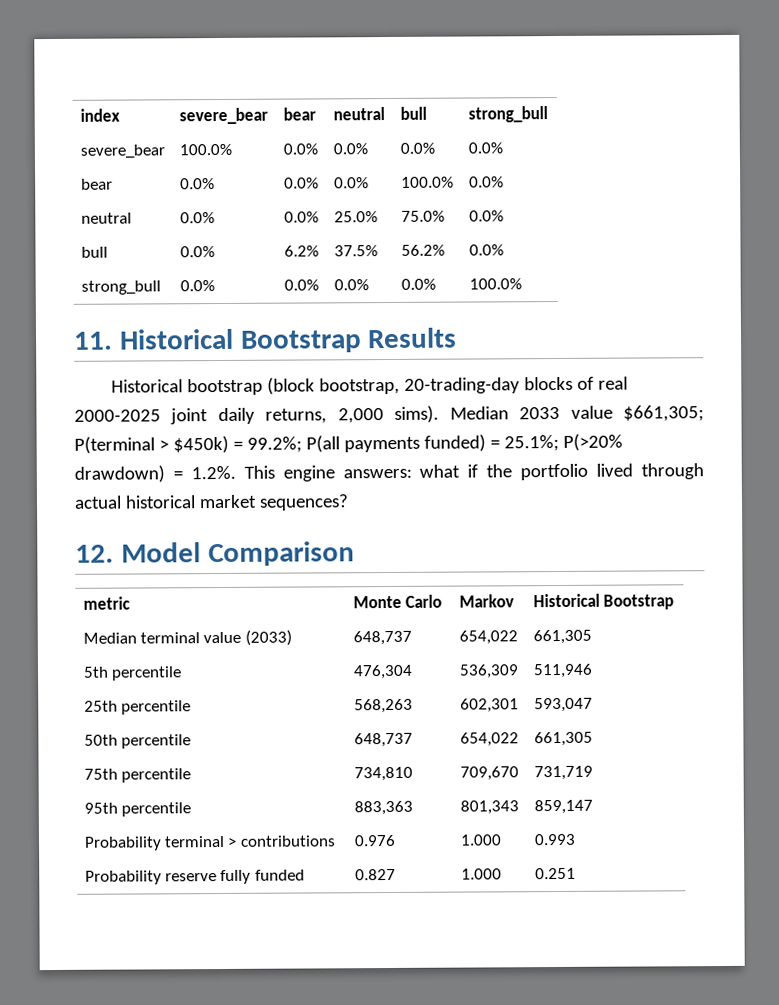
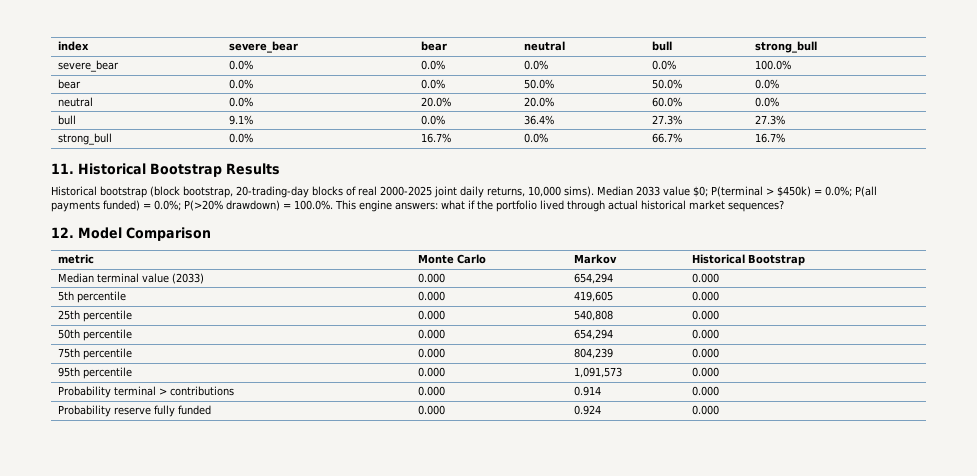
- severe_bear | 100.0% | 0.0% | 0.0% | 0.0% | 0.0%
- bear | 0.0% | 0.0% | 0.0% | 100.0% | 0.0%
- neutral | 0.0% | 0.0% | 25.0% | 75.0% | 0.0%
- bull | 0.0% | 6.2% | 37.5% | 56.2% | 0.0%
- strong_bull | 0.0% | 0.0% | 0.0% | 0.0% | 100.0%
+ severe_bear | 0.0% | 0.0% | 0.0% | 0.0% | 100.0%
+ bear | 0.0% | 0.0% | 50.0% | 50.0% | 0.0%
+ neutral | 0.0% | 20.0% | 20.0% | 60.0% | 0.0%
+ bull | 9.1% | 0.0% | 36.4% | 27.3% | 27.3%
+ strong_bull | 0.0% | 16.7% | 0.0% | 66.7% | 16.7%
- Historical bootstrap (block bootstrap, 20-trading-day blocks of real 2000-2025 joint daily returns, 2,000 sims).
+ Historical bootstrap (block bootstrap, 20-trading-day blocks of real 2000-2025 joint daily returns, 10,000 sims).
- Median 2033 value $661,305; P(terminal > $450k) = 99.2%; P(all payments funded) = 25.1%; P(>20% drawdown) = 1.2%. This engine answers: what if the portfolio lived through actual historical market sequences?
+ Median 2033 value $0; P(terminal > $450k) = 0.0%; P(all payments funded) = 0.0%; P(>20% drawdown) = 100.0%. This engine answers: what if the portfolio lived through actual historical market sequences?
- Median terminal value (2033) | 648,737 | 654,022 | 661,305
+ Median terminal value (2033) | 0.000 | 654,294 | 0.000
- 5th percentile | 476,304 | 536,309 | 511,946
+ 5th percentile | 0.000 | 419,605 | 0.000
- 25th percentile | 568,263 | 602,301 | 593,047
+ 25th percentile | 0.000 | 540,808 | 0.000
- 50th percentile | 648,737 | 654,022 | 661,305
+ 50th percentile | 0.000 | 654,294 | 0.000
- 75th percentile | 734,810 | 709,670 | 731,719
+ 75th percentile | 0.000 | 804,239 | 0.000
- 95th percentile | 883,363 | 801,343 | 859,147
+ 95th percentile | 0.000 | 1,091,573 | 0.000
- Probability terminal > contributions | 0.976 | 1.000 | 0.993
+ Probability terminal > contributions | 0.000 | 0.914 | 0.000
- Probability reserve fully funded | 0.827 | 1.000 | 0.251
+ Probability reserve fully funded | 0.000 | 0.924 | 0.000

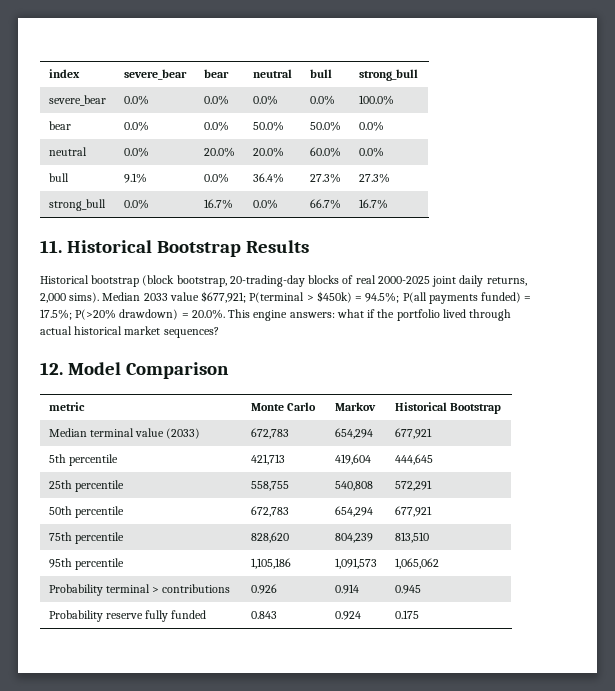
- Historical bootstrap (block bootstrap, 20-trading-day blocks of real 2000-2025 joint daily returns, 10,000 sims).
+ Historical bootstrap (block bootstrap, 20-trading-day blocks of real 2000-2025 joint daily returns, 2,000 sims).
- Median 2033 value $0; P(terminal > $450k) = 0.0%; P(all payments funded) = 0.0%; P(>20% drawdown) = 100.0%. This engine answers: what if the portfolio lived through actual historical market sequences?
+ Median 2033 value $677,921; P(terminal > $450k) = 94.5%; P(all payments funded) = 17.5%; P(>20% drawdown) = 20.0%. This engine answers: what if the portfolio lived through actual historical market sequences?
- Median terminal value (2033) | 0.000 | 654,294 | 0.000
+ Median terminal value (2033) | 672,783 | 654,294 | 677,921
- 5th percentile | 0.000 | 419,605 | 0.000
+ 5th percentile | 421,713 | 419,604 | 444,645
- 25th percentile | 0.000 | 540,808 | 0.000
+ 25th percentile | 558,755 | 540,808 | 572,291
- 50th percentile | 0.000 | 654,294 | 0.000
+ 50th percentile | 672,783 | 654,294 | 677,921
- 75th percentile | 0.000 | 804,239 | 0.000
+ 75th percentile | 828,620 | 804,239 | 813,510
- 95th percentile | 0.000 | 1,091,573 | 0.000
+ 95th percentile | 1,105,186 | 1,091,573 | 1,065,062
- Probability terminal > contributions | 0.000 | 0.914 | 0.000
+ Probability terminal > contributions | 0.926 | 0.914 | 0.945
- Probability reserve fully funded | 0.000 | 0.924 | 0.000
+ Probability reserve fully funded | 0.843 | 0.924 | 0.175

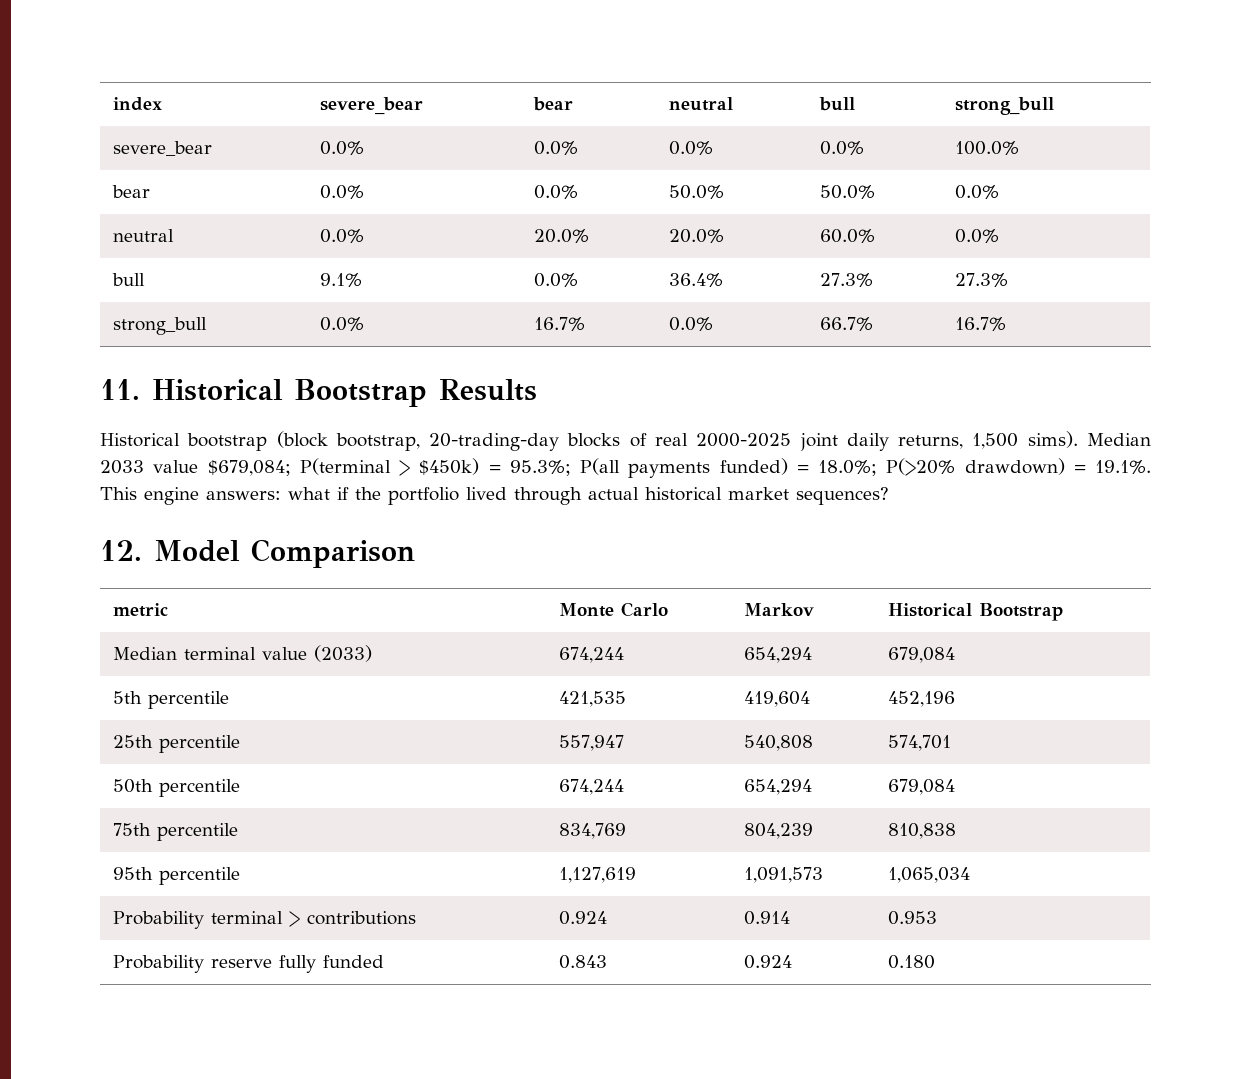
- Historical bootstrap (block bootstrap, 20-trading-day blocks of real 2000-2025 joint daily returns, 2,000 sims).
+ Historical bootstrap (block bootstrap, 20-trading-day blocks of real 2000-2025 joint daily returns, 1,500 sims).
- Median 2033 value $677,921; P(terminal > $450k) = 94.5%; P(all payments funded) = 17.5%; P(>20% drawdown) = 20.0%. This engine answers: what if the portfolio lived through actual historical market sequences?
+ Median 2033 value $679,084; P(terminal > $450k) = 95.3%; P(all payments funded) = 18.0%; P(>20% drawdown) = 19.1%. This engine answers: what if the portfolio lived through actual historical market sequences?
- Median terminal value (2033) | 672,783 | 654,294 | 677,921
+ Median terminal value (2033) | 674,244 | 654,294 | 679,084
- 5th percentile | 421,713 | 419,604 | 444,645
+ 5th percentile | 421,535 | 419,604 | 452,196
- 25th percentile | 558,755 | 540,808 | 572,291
+ 25th percentile | 557,947 | 540,808 | 574,701
- 50th percentile | 672,783 | 654,294 | 677,921
+ 50th percentile | 674,244 | 654,294 | 679,084
- 75th percentile | 828,620 | 804,239 | 813,510
+ 75th percentile | 834,769 | 804,239 | 810,838
- 95th percentile | 1,105,186 | 1,091,573 | 1,065,062
+ 95th percentile | 1,127,619 | 1,091,573 | 1,065,034
- Probability terminal > contributions | 0.926 | 0.914 | 0.945
+ Probability terminal > contributions | 0.924 | 0.914 | 0.953
- Probability reserve fully funded | 0.843 | 0.924 | 0.175
+ Probability reserve fully funded | 0.843 | 0.924 | 0.180

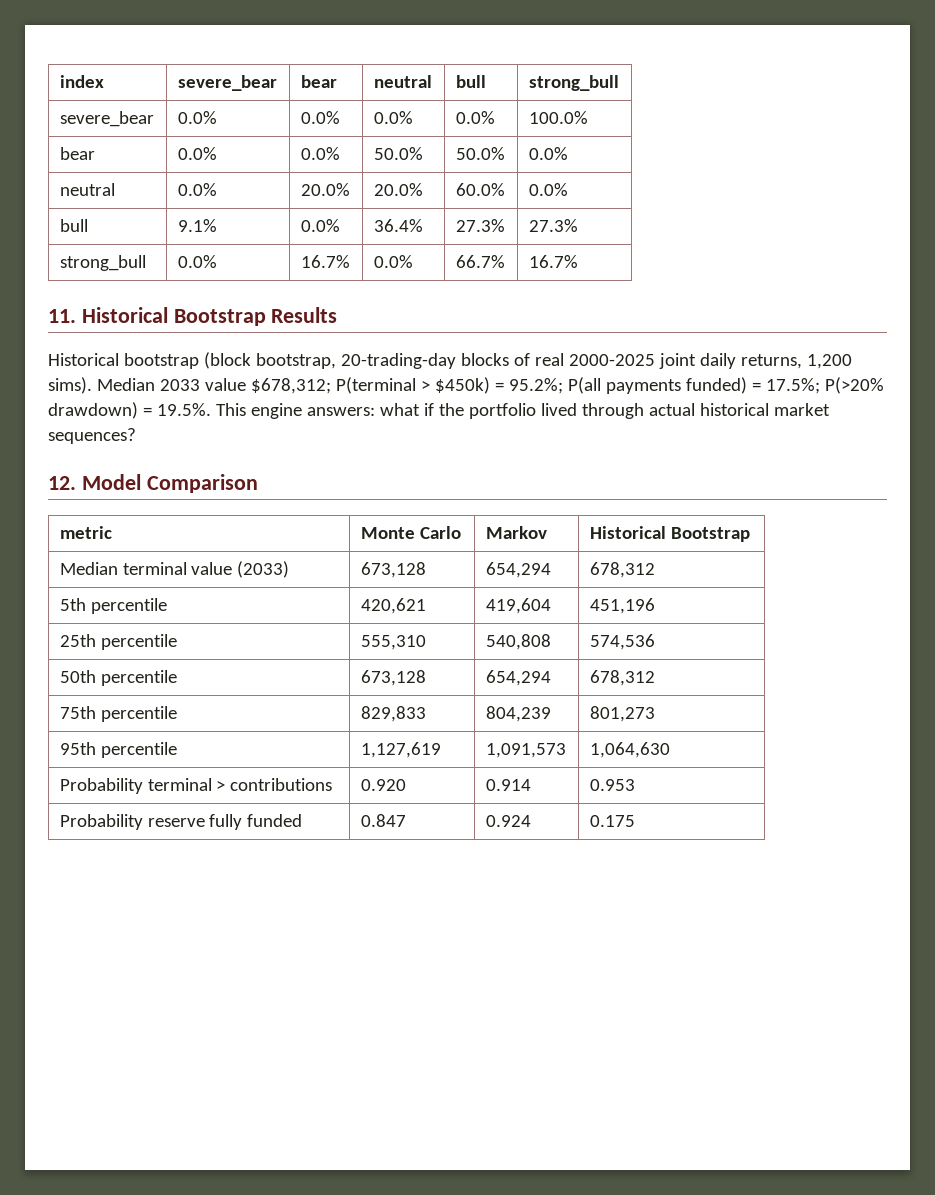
- Historical bootstrap (block bootstrap, 20-trading-day blocks of real 2000-2025 joint daily returns, 1,500 sims).
+ Historical bootstrap (block bootstrap, 20-trading-day blocks of real 2000-2025 joint daily returns, 1,200 sims).
- Median 2033 value $679,084; P(terminal > $450k) = 95.3%; P(all payments funded) = 18.0%; P(>20% drawdown) = 19.1%. This engine answers: what if the portfolio lived through actual historical market sequences?
+ Median 2033 value $678,312; P(terminal > $450k) = 95.2%; P(all payments funded) = 17.5%; P(>20% drawdown) = 19.5%. This engine answers: what if the portfolio lived through actual historical market sequences?
- Median terminal value (2033) | 674,244 | 654,294 | 679,084
+ Median terminal value (2033) | 673,128 | 654,294 | 678,312
- 5th percentile | 421,535 | 419,604 | 452,196
+ 5th percentile | 420,621 | 419,604 | 451,196
- 25th percentile | 557,947 | 540,808 | 574,701
+ 25th percentile | 555,310 | 540,808 | 574,536
- 50th percentile | 674,244 | 654,294 | 679,084
+ 50th percentile | 673,128 | 654,294 | 678,312
- 75th percentile | 834,769 | 804,239 | 810,838
+ 75th percentile | 829,833 | 804,239 | 801,273
- 95th percentile | 1,127,619 | 1,091,573 | 1,065,034
+ 95th percentile | 1,127,619 | 1,091,573 | 1,064,630
- Probability terminal > contributions | 0.924 | 0.914 | 0.953
+ Probability terminal > contributions | 0.920 | 0.914 | 0.953
- Probability reserve fully funded | 0.843 | 0.924 | 0.180
+ Probability reserve fully funded | 0.847 | 0.924 | 0.175

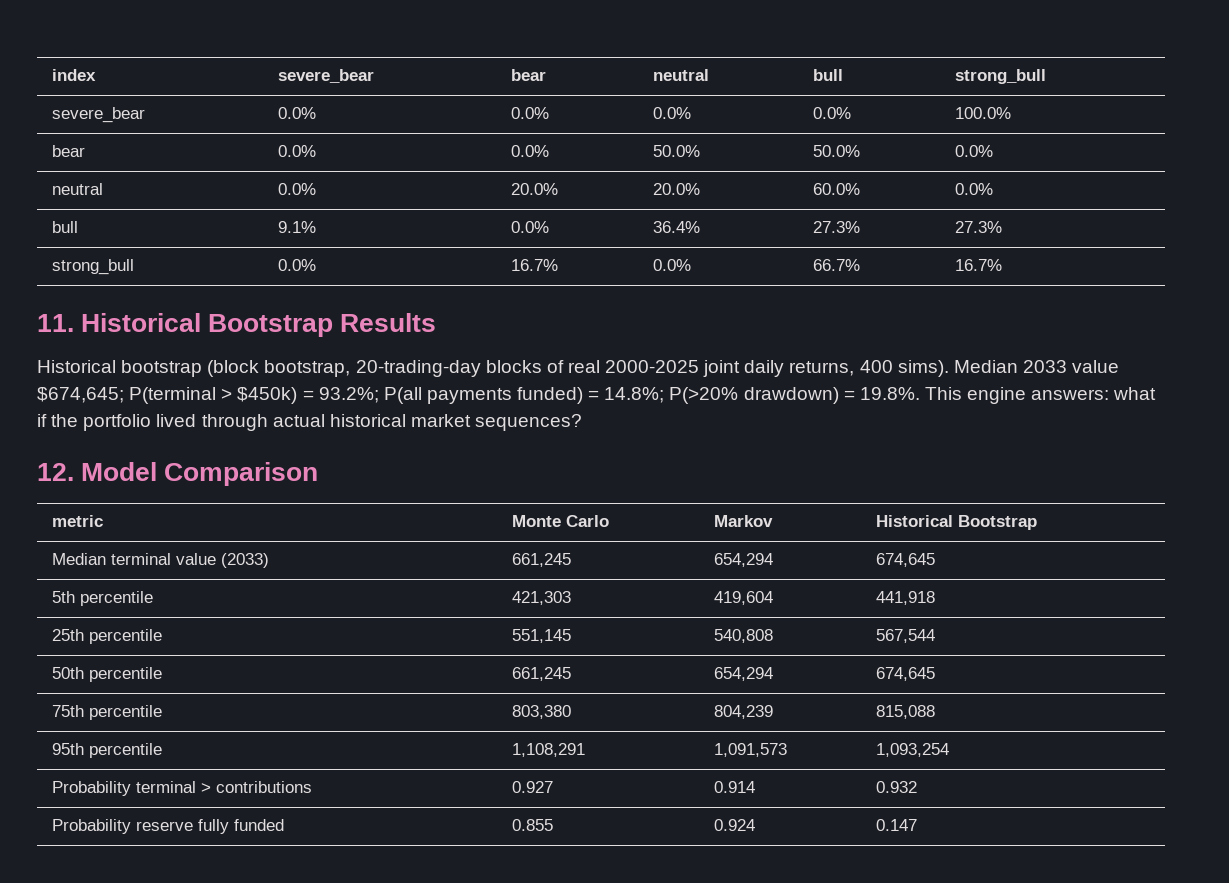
- Historical bootstrap (block bootstrap, 20-trading-day blocks of real 2000-2025 joint daily returns, 1,200 sims).
+ Historical bootstrap (block bootstrap, 20-trading-day blocks of real 2000-2025 joint daily returns, 400 sims).
- Median 2033 value $678,312; P(terminal > $450k) = 95.2%; P(all payments funded) = 17.5%; P(>20% drawdown) = 19.5%. This engine answers: what if the portfolio lived through actual historical market sequences?
+ Median 2033 value $674,645; P(terminal > $450k) = 93.2%; P(all payments funded) = 14.8%; P(>20% drawdown) = 19.8%. This engine answers: what if the portfolio lived through actual historical market sequences?
- Median terminal value (2033) | 673,128 | 654,294 | 678,312
+ Median terminal value (2033) | 661,245 | 654,294 | 674,645
- 5th percentile | 420,621 | 419,604 | 451,196
+ 5th percentile | 421,303 | 419,604 | 441,918
- 25th percentile | 555,310 | 540,808 | 574,536
+ 25th percentile | 551,145 | 540,808 | 567,544
- 50th percentile | 673,128 | 654,294 | 678,312
+ 50th percentile | 661,245 | 654,294 | 674,645
- 75th percentile | 829,833 | 804,239 | 801,273
+ 75th percentile | 803,380 | 804,239 | 815,088
- 95th percentile | 1,127,619 | 1,091,573 | 1,064,630
+ 95th percentile | 1,108,291 | 1,091,573 | 1,093,254
- Probability terminal > contributions | 0.920 | 0.914 | 0.953
+ Probability terminal > contributions | 0.927 | 0.914 | 0.932
- Probability reserve fully funded | 0.847 | 0.924 | 0.175
+ Probability reserve fully funded | 0.855 | 0.924 | 0.147

